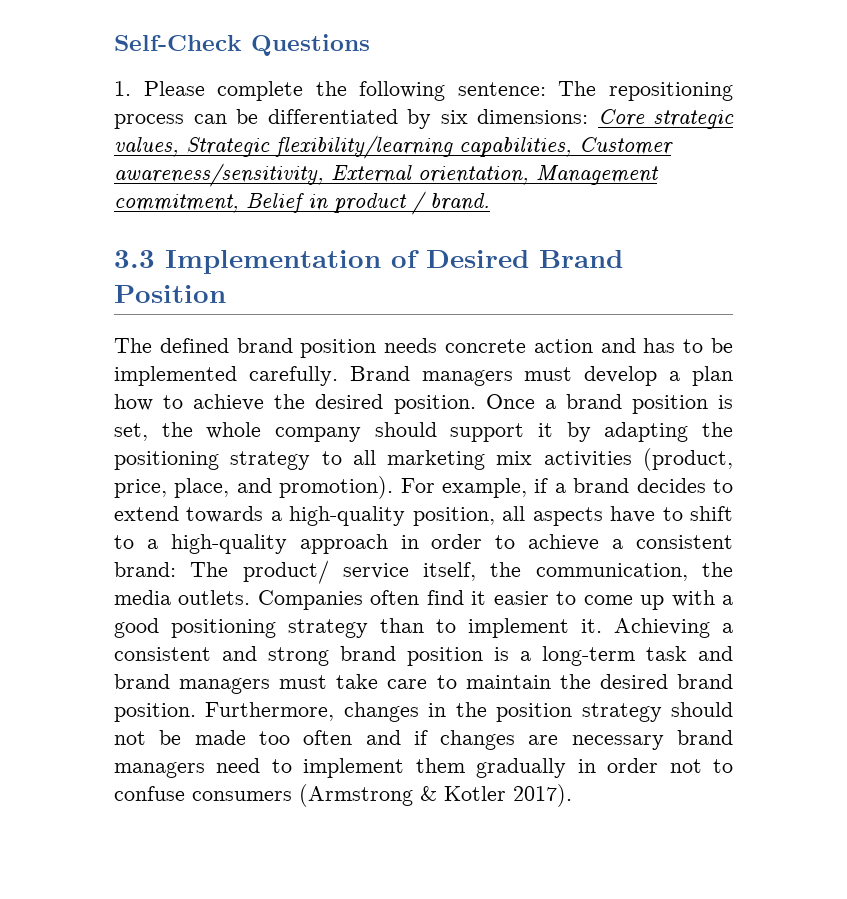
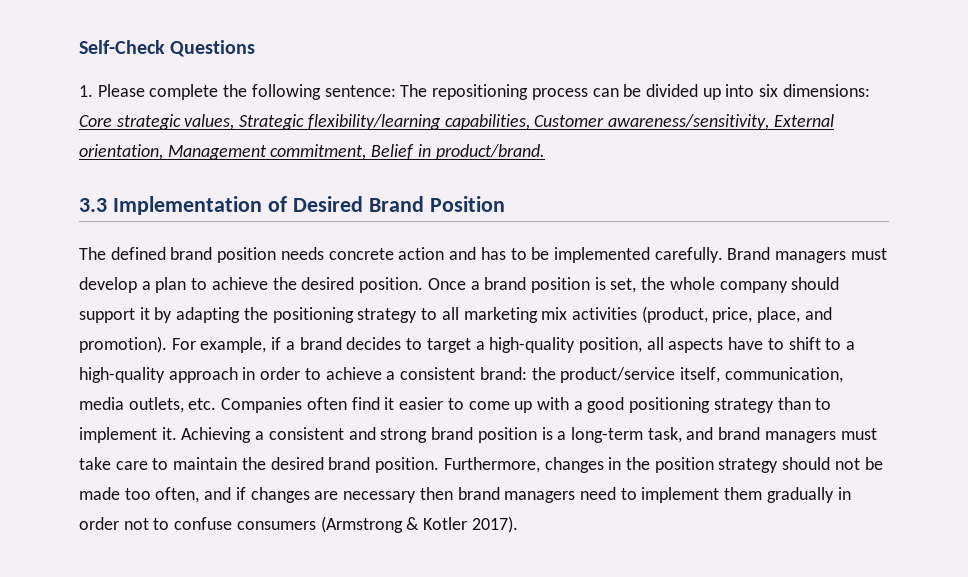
- 1. Please complete the following sentence: The repositioning process can be differentiated by six dimensions: Core strategic values, Strategic flexibility/learning capabilities, Customer awareness/sensitivity, External orientation, Management commitment, Belief in product / brand.
+ 1. Please complete the following sentence: The repositioning process can be divided up into six dimensions: Core strategic values, Strategic flexibility/learning capabilities, Customer awareness/sensitivity, External orientation, Management commitment, Belief in product/brand.
- Brand managers must develop a plan how to achieve the desired position.
+ Brand managers must develop a plan to achieve the desired position.
- For example, if a brand decides to extend towards a high-quality position, all aspects have to shift to a high-quality approach in order to achieve a consistent brand: The product/ service itself, the communication, the media outlets. Companies often find it easier to come up with a good positioning strategy than to implement it.
+ For example, if a brand decides to target a high-quality position, all aspects have to shift to a high-quality approach in order to achieve a consistent brand: the product/service itself, communication, media outlets, etc. Companies often find it easier to come up with a good positioning strategy than to implement it.
- Achieving a consistent and strong brand position is a long-term task and brand managers must take care to maintain the desired brand position.
+ Achieving a consistent and strong brand position is a long-term task, and brand managers must take care to maintain the desired brand position.
- Furthermore, changes in the position strategy should not be made too often and if changes are necessary brand managers need to implement them gradually in order not to confuse consumers (Armstrong & Kotler 2017).
+ Furthermore, changes in the position strategy should not be made too often, and if changes are necessary then brand managers need to implement them gradually in order not to confuse consumers (Armstrong & Kotler 2017).

